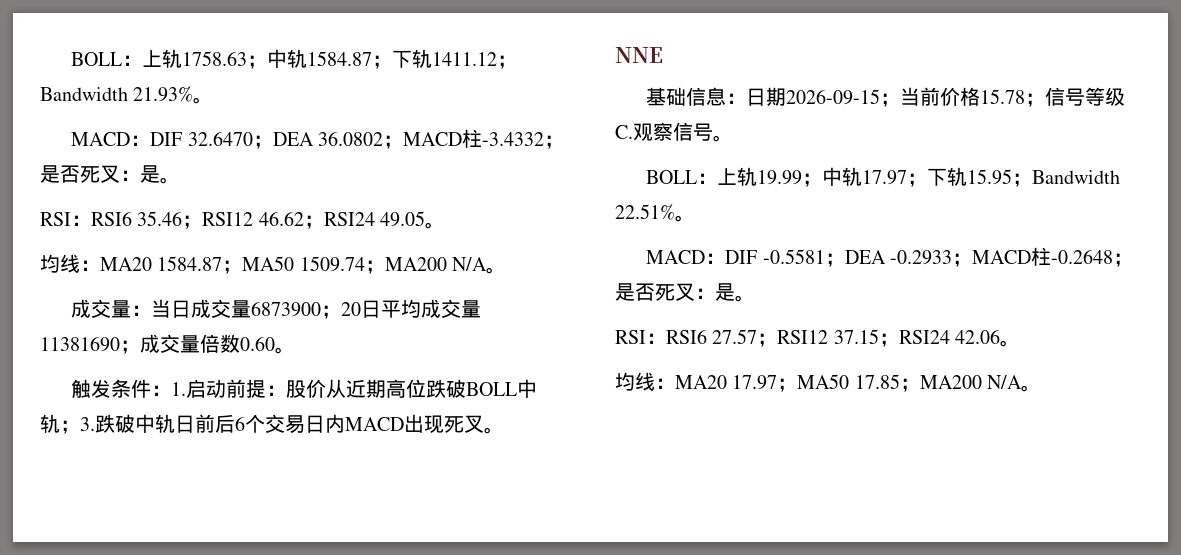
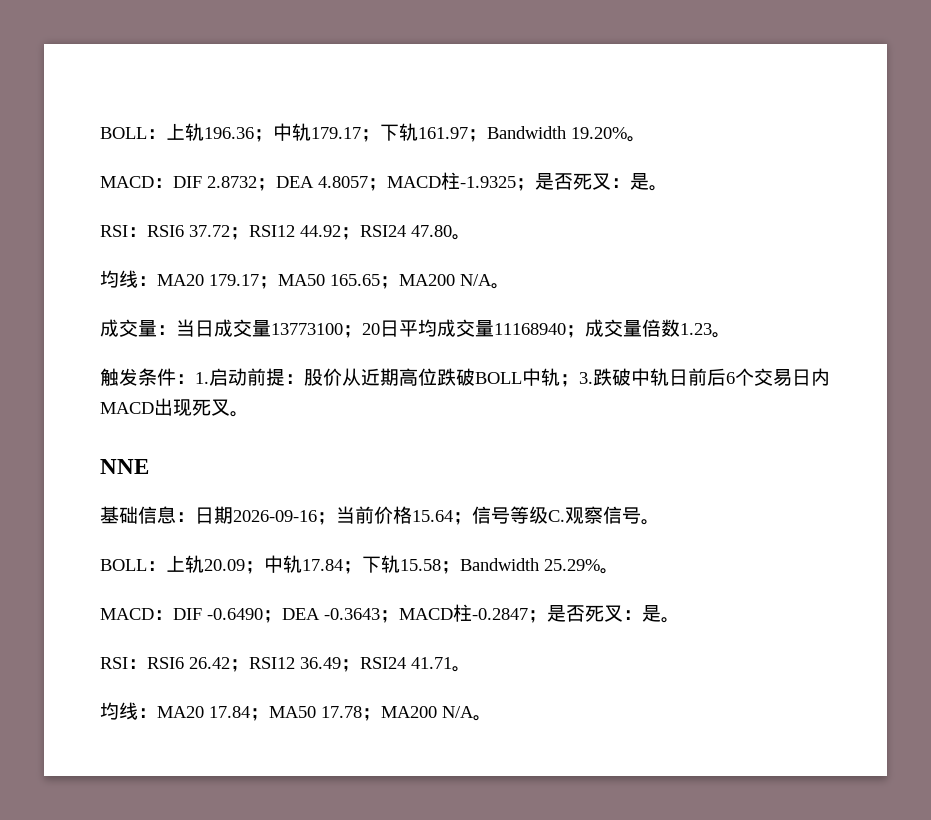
- BOLL：上轨1758.63；中轨1584.87；下轨1411.12；Bandwidth 21.93%。
- MACD：DIF 32.6470；DEA 36.0802；MACD柱-3.4332；是否死叉：是。
- RSI：RSI6 35.46；RSI12 46.62；RSI24 49.05。
- 均线：MA20 1584.87；MA50 1509.74；MA200 N/A。
+ BOLL：上轨196.36；中轨179.17；下轨161.97；Bandwidth 19.20%。
+ MACD：DIF 2.8732；DEA 4.8057；MACD柱-1.9325；是否死叉：是。
+ RSI：RSI6 37.72；RSI12 44.92；RSI24 47.80。
+ 均线：MA20 179.17；MA50 165.65；MA200 N/A。
- 成交量：当日成交量6873900；20日平均成交量11381690；成交量倍数0.60。
+ 成交量：当日成交量13773100；20日平均成交量11168940；成交量倍数1.23。
- 基础信息：日期2026-09-15；当前价格15.78；信号等级C.观察信号。
+ 基础信息：日期2026-09-16；当前价格15.64；信号等级C.观察信号。
- BOLL：上轨19.99；中轨17.97；下轨15.95；Bandwidth 22.51%。
- MACD：DIF -0.5581；DEA -0.2933；MACD柱-0.2648；是否死叉：是。
- RSI：RSI6 27.57；RSI12 37.15；RSI24 42.06。
- 均线：MA20 17.97；MA50 17.85；MA200 N/A。
+ BOLL：上轨20.09；中轨17.84；下轨15.58；Bandwidth 25.29%。
+ MACD：DIF -0.6490；DEA -0.3643；MACD柱-0.2847；是否死叉：是。
+ RSI：RSI6 26.42；RSI12 36.49；RSI24 41.71。
+ 均线：MA20 17.84；MA50 17.78；MA200 N/A。

